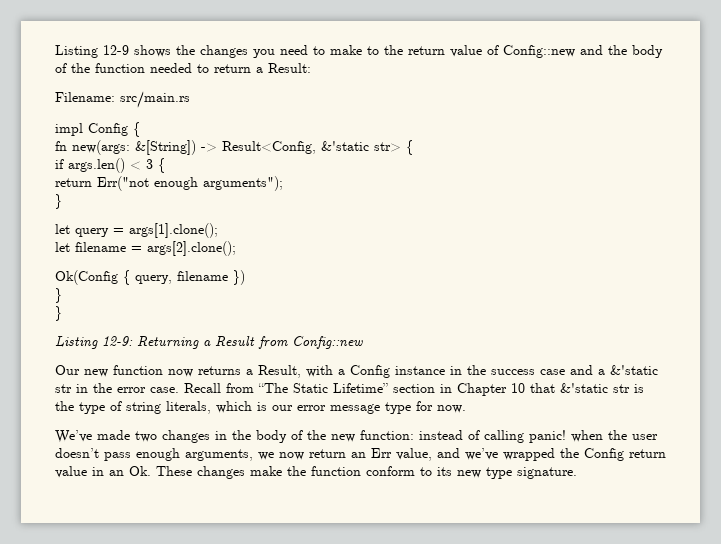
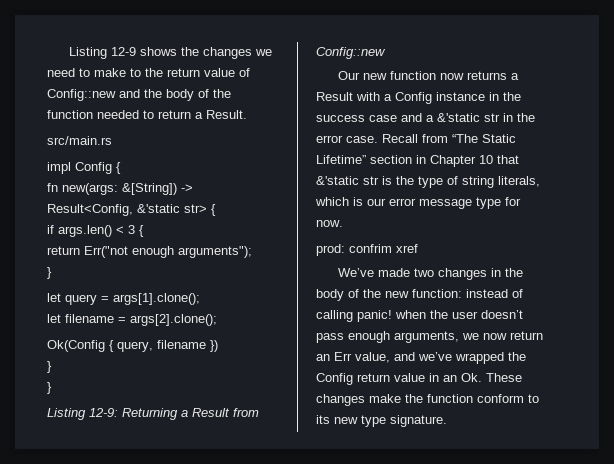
- Listing 12-9 shows the changes you need to make to the return value of Config::new and the body of the function needed to return a Result:
- Filename: src/main.rs
+ Listing 12-9 shows the changes we need to make to the return value of Config::new and the body of the function needed to return a Result.
+ src/main.rs
- Our new function now returns a Result, with a Config instance in the success case and a &'static str in the error case.
+ Our new function now returns a Result with a Config instance in the success case and a &'static str in the error case.
+ prod: confrim xref

